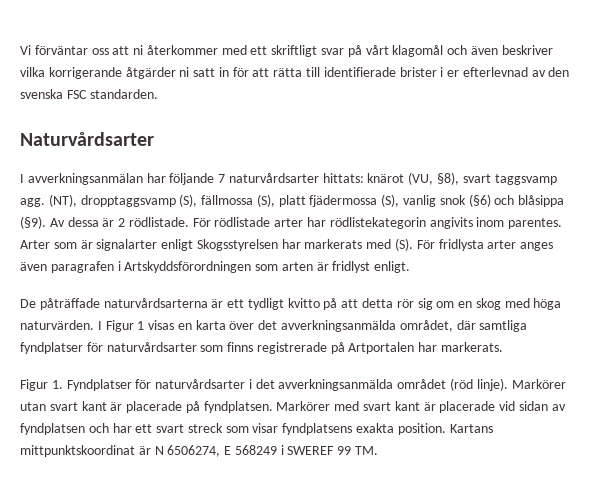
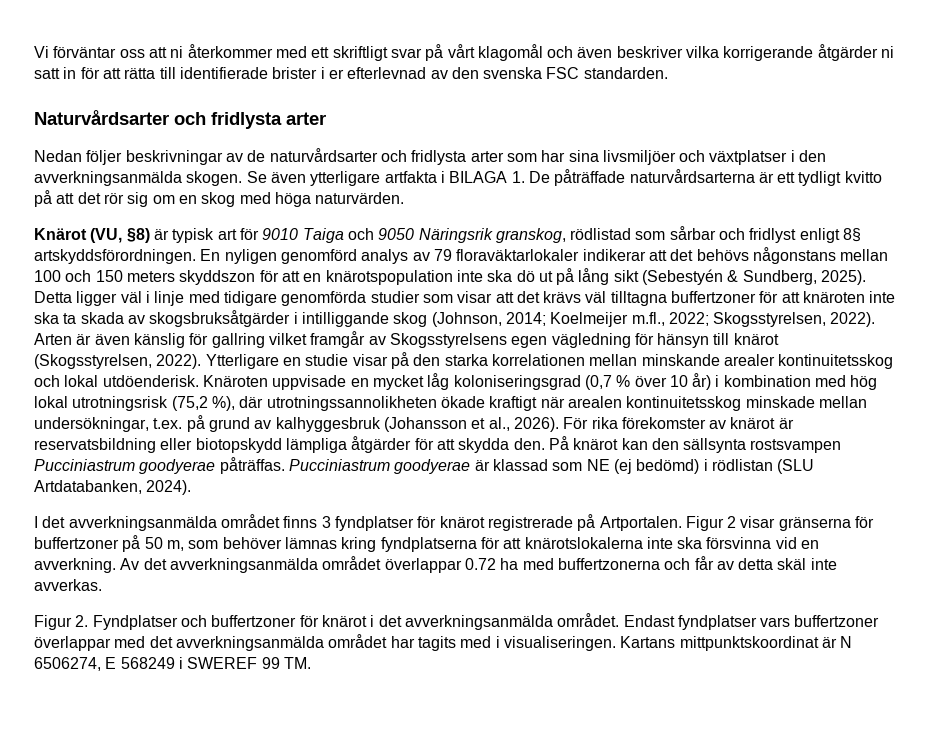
- Naturvårdsarter
- I avverkningsanmälan har följande 7 naturvårdsarter hittats: knärot (VU, §8), svart taggsvamp agg. (NT), dropptaggsvamp (S), fällmossa (S), platt fjädermossa (S), vanlig snok (§6) och blåsippa (§9). Av dessa är 2 rödlistade. För rödlistade arter har rödlistekategorin angivits inom parentes. Arter som är signalarter enligt Skogsstyrelsen har markerats med (S). För fridlysta arter anges även paragrafen i Artskyddsförordningen som arten är fridlyst enligt.
- De påträffade naturvårdsarterna är ett tydligt kvitto på att detta rör sig om en skog med höga naturvärden. I Figur 1 visas en karta över det avverkningsanmälda området, där samtliga fyndplatser för naturvårdsarter som finns registrerade på Artportalen har markerats.
- Figur 1. Fyndplatser för naturvårdsarter i det avverkningsanmälda området (röd linje). Markörer utan svart kant är placerade på fyndplatsen. Markörer med svart kant är placerade vid sidan av fyndplatsen och har ett svart streck som visar fyndplatsens exakta position.
+ Naturvårdsarter och fridlysta arter
+ Nedan följer beskrivningar av de naturvårdsarter och fridlysta arter som har sina livsmiljöer och växtplatser i den avverkningsanmälda skogen. Se även ytterligare artfakta i BILAGA 1. De påträffade naturvårdsarterna är ett tydligt kvitto på att det rör sig om en skog med höga naturvärden.
+ Knärot (VU, §8) är typisk art för 9010 Taiga och 9050 Näringsrik granskog, rödlistad som sårbar och fridlyst enligt 8§ artskyddsförordningen. En nyligen genomförd analys av 79 floraväktarlokaler indikerar att det behövs någonstans mellan 100 och 150 meters skyddszon för att en knärotspopulation inte ska dö ut på lång sikt (Sebestyén & Sundberg, 2025). Detta ligger väl i linje med tidigare genomförda studier som visar att det krävs väl tilltagna buffertzoner för att knäroten inte ska ta skada av skogsbruksåtgärder i intilliggande skog (Johnson, 2014; Koelmeijer m.fl., 2022; Skogsstyrelsen, 2022). Arten är även känslig för gallring vilket framgår av Skogsstyrelsens egen vägledning för hänsyn till knärot (Skogsstyrelsen, 2022). Ytterligare en studie visar på den starka korrelationen mellan minskande arealer kontinuitetsskog och lokal utdöenderisk. Knäroten uppvisade en mycket låg koloniseringsgrad (0,7 % över 10 år) i kombination med hög lokal utrotningsrisk (75,2 %), där utrotningssannolikheten ökade kraftigt när arealen kontinuitetsskog minskade mellan undersökningar, t.ex. på grund av kalhyggesbruk (Johansson et al., 2026). För rika förekomster av knärot är reservatsbildning eller biotopskydd lämpliga åtgärder för att skydda den. På knärot kan den sällsynta rostsvampen Pucciniastrum goodyerae påträffas. Pucciniastrum goodyerae är klassad som NE (ej bedömd) i rödlistan (SLU Artdatabanken, 2024).
+ I det avverkningsanmälda området finns 3 fyndplatser för knärot registrerade på Artportalen. Figur 2 visar gränserna för buffertzoner på 50 m, som behöver lämnas kring fyndplatserna för att knärotslokalerna inte ska försvinna vid en avverkning. Av det avverkningsanmälda området överlappar 0.72 ha med buffertzonerna och får av detta skäl inte avverkas.
+ Figur 2. Fyndplatser och buffertzoner för knärot i det avverkningsanmälda området. Endast fyndplatser vars buffertzoner överlappar med det avverkningsanmälda området har tagits med i visualiseringen.

